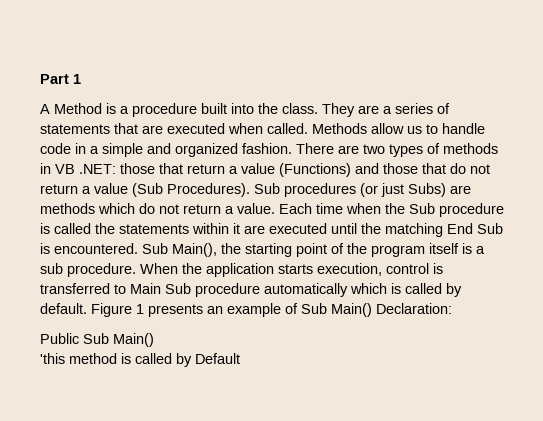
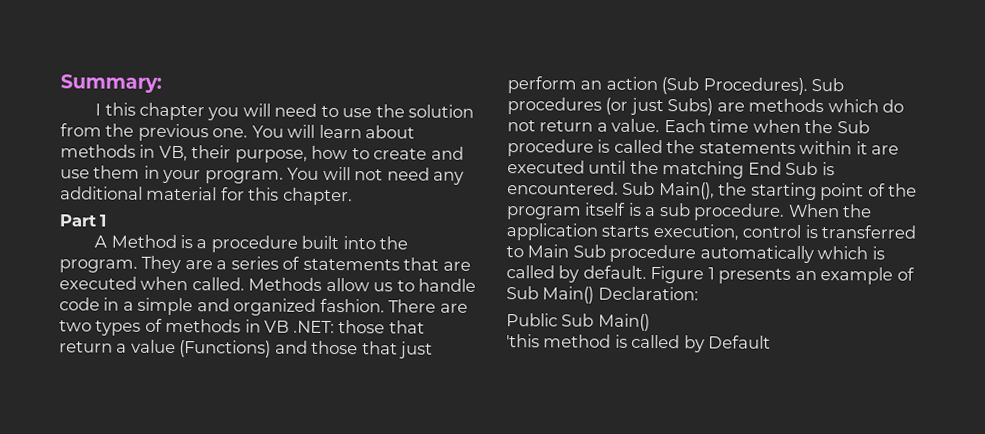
+ Summary:
+ I this chapter you will need to use the solution from the previous one. You will learn about methods in VB, their purpose, how to create and use them in your program. You will not need any additional material for this chapter.
- A Method is a procedure built into the class.
+ A Method is a procedure built into the program.
- There are two types of methods in VB .NET: those that return a value (Functions) and those that do not return a value (Sub Procedures).
+ There are two types of methods in VB .NET: those that return a value (Functions) and those that just perform an action (Sub Procedures).

